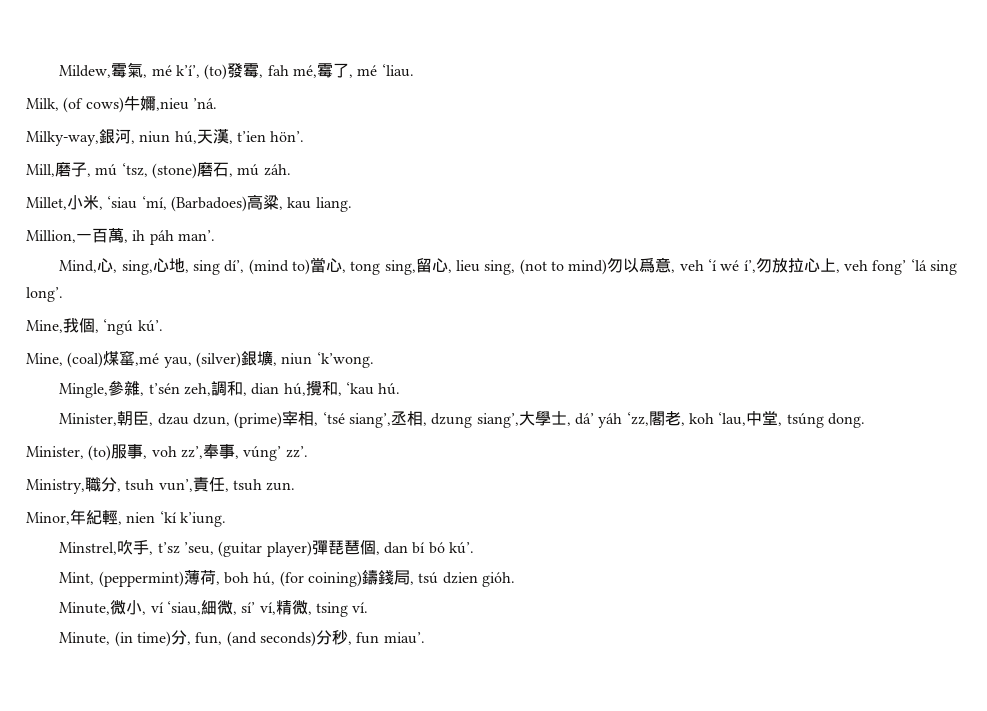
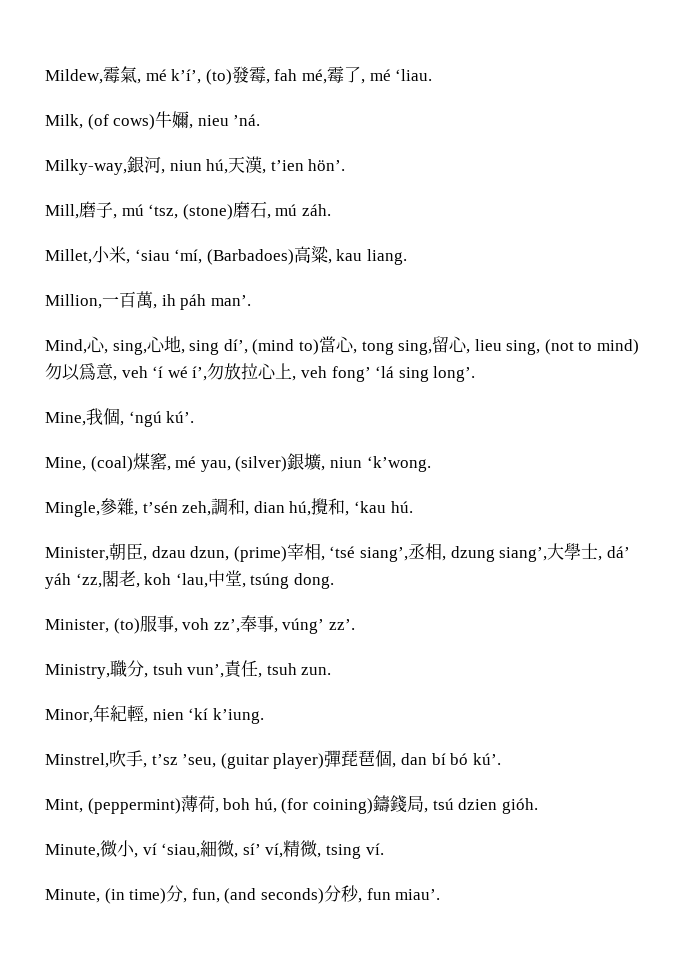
- Milk, (of cows)牛嬭,nieu ’ná.
+ Milk, (of cows)牛嬭, nieu ’ná.
- Mine, (coal)煤窰,mé yau, (silver)銀壙, niun ‘k’wong.
+ Mine, (coal)煤窰, mé yau, (silver)銀壙, niun ‘k’wong.

